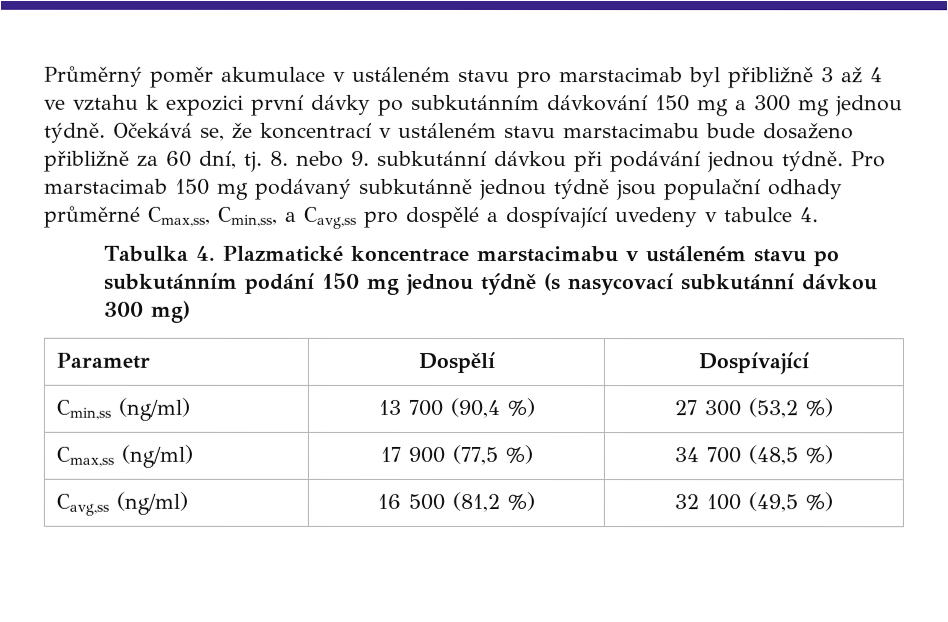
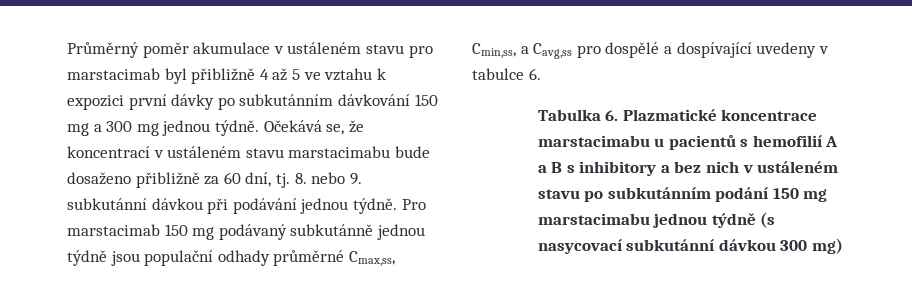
- Průměrný poměr akumulace v ustáleném stavu pro marstacimab byl přibližně 3 až 4 ve vztahu k expozici první dávky po subkutánním dávkování 150 mg a 300 mg jednou týdně.
+ Průměrný poměr akumulace v ustáleném stavu pro marstacimab byl přibližně 4 až 5 ve vztahu k expozici první dávky po subkutánním dávkování 150 mg a 300 mg jednou týdně.
- Pro marstacimab 150 mg podávaný subkutánně jednou týdně jsou populační odhady průměrné Cmax,ss, Cmin,ss, a Cavg,ss pro dospělé a dospívající uvedeny v tabulce 4.
+ Pro marstacimab 150 mg podávaný subkutánně jednou týdně jsou populační odhady průměrné Cmax,ss, Cmin,ss, a Cavg,ss pro dospělé a dospívající uvedeny v tabulce 6.
- Tabulka 4. Plazmatické koncentrace marstacimabu v ustáleném stavu po subkutánním podání 150 mg jednou týdně (s nasycovací subkutánní dávkou 300 mg)
+ Tabulka 6. Plazmatické koncentrace marstacimabu u pacientů s hemofilií A a B s inhibitory a bez nich v ustáleném stavu po subkutánním podání 150 mg marstacimabu jednou týdně (s nasycovací subkutánní dávkou 300 mg)
- Parametr | Dospělí | Dospívající
- Cmin,ss (ng/ml) | 13 700 (90,4 %) | 27 300 (53,2 %)
- Cmax,ss (ng/ml) | 17 900 (77,5 %) | 34 700 (48,5 %)
- Cavg,ss (ng/ml) | 16 500 (81,2 %) | 32 100 (49,5 %)

